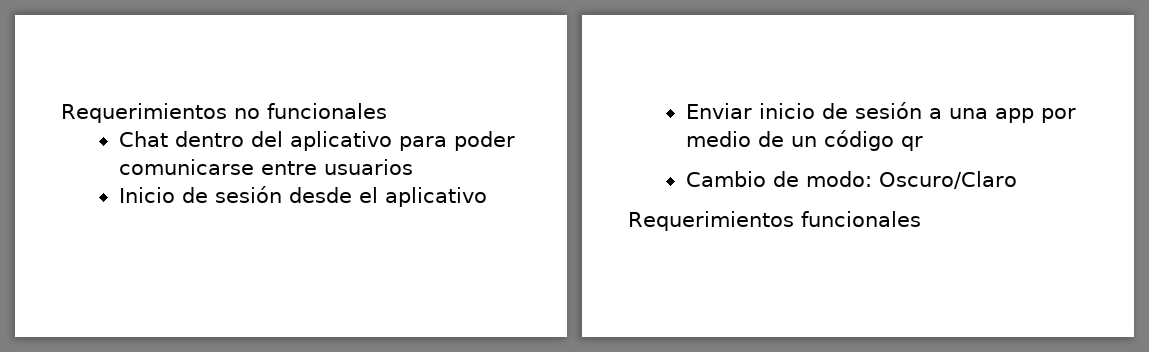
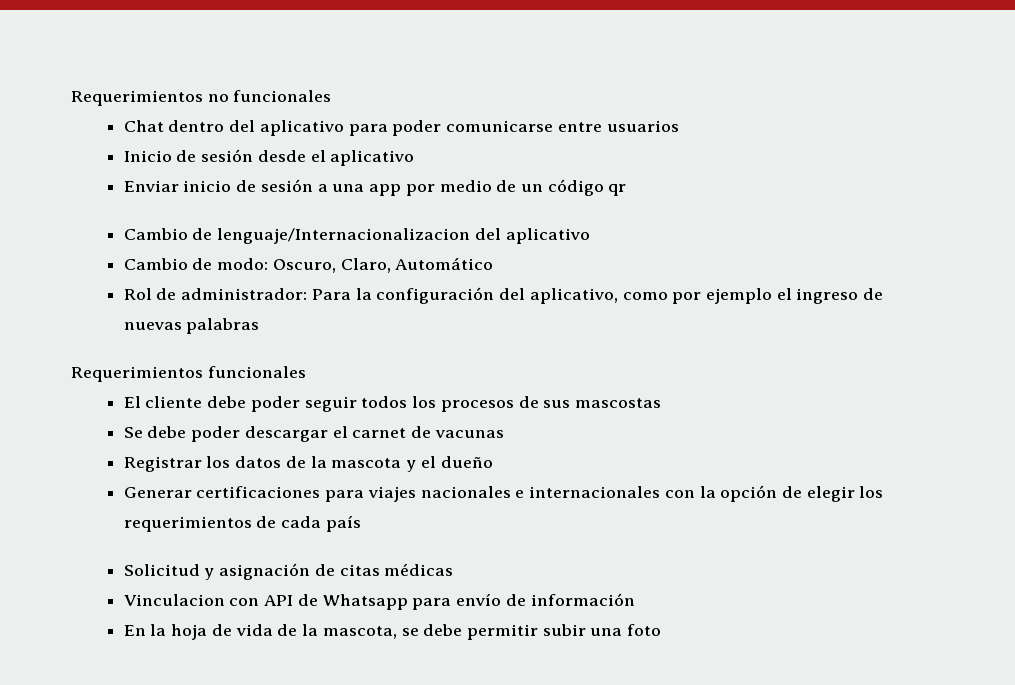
- Cambio de modo: Oscuro/Claro
+ Cambio de lenguaje/Internacionalizacion del aplicativo
+ Cambio de modo: Oscuro, Claro, Automático
+ Rol de administrador: Para la configuración del aplicativo, como por ejemplo el ingreso de nuevas palabras
  Requerimientos funcionales
+ El cliente debe poder seguir todos los procesos de sus mascostas
+ Se debe poder descargar el carnet de vacunas
+ Registrar los datos de la mascota y el dueño
+ Generar certificaciones para viajes nacionales e internacionales con la opción de elegir los requerimientos de cada país
+ Solicitud y asignación de citas médicas
+ Vinculacion con API de Whatsapp para envío de información
+ En la hoja de vida de la mascota, se debe permitir subir una foto

